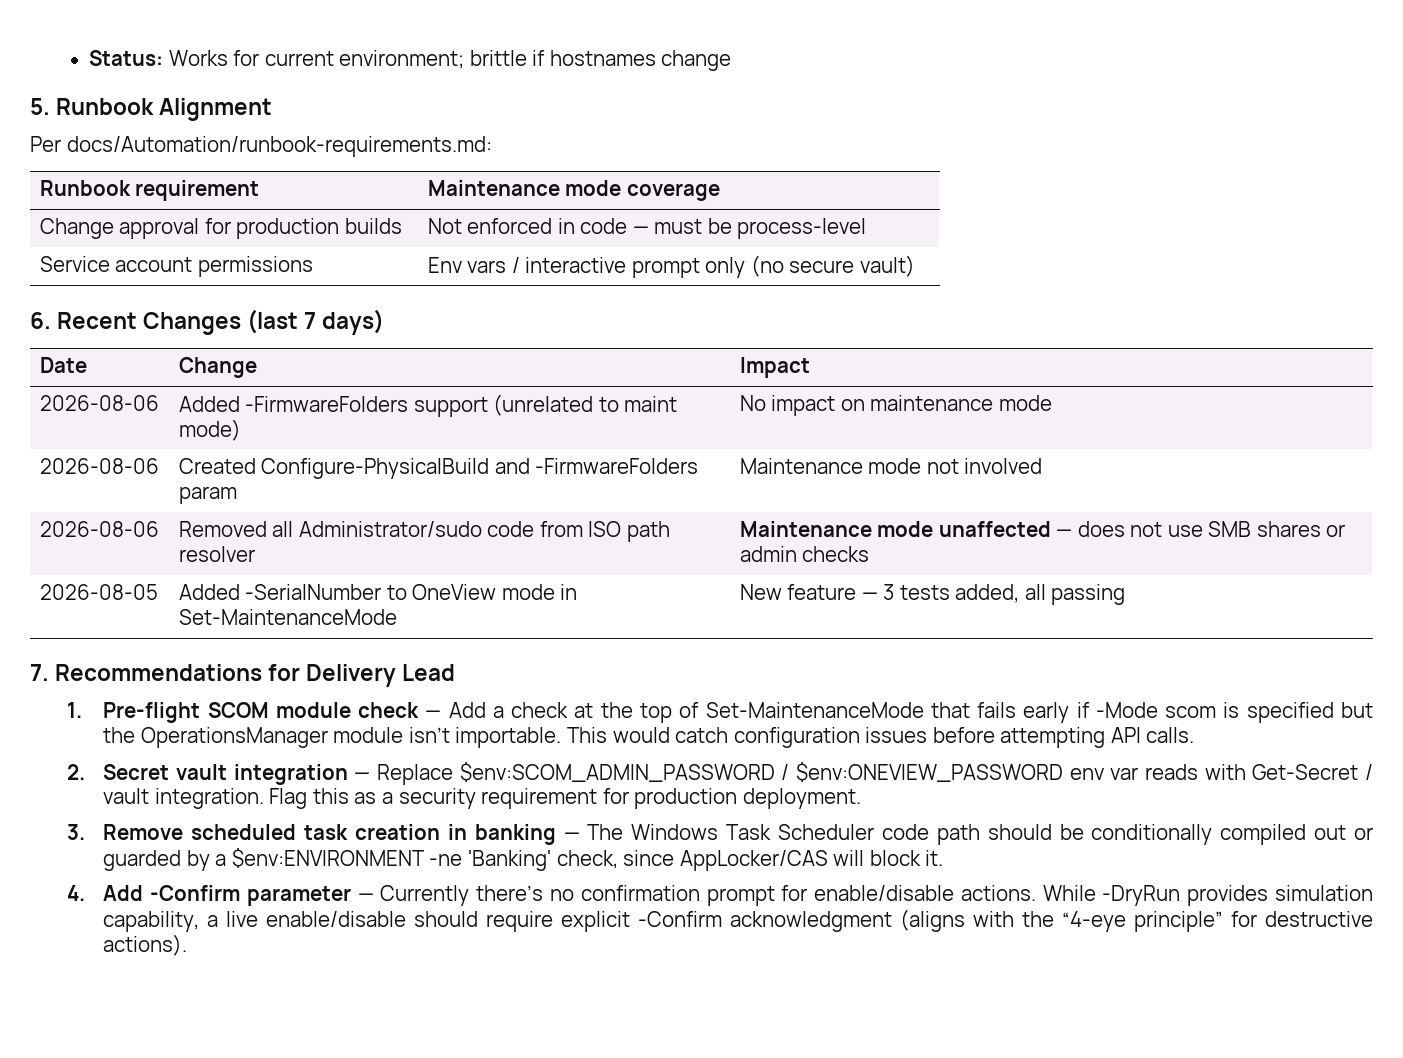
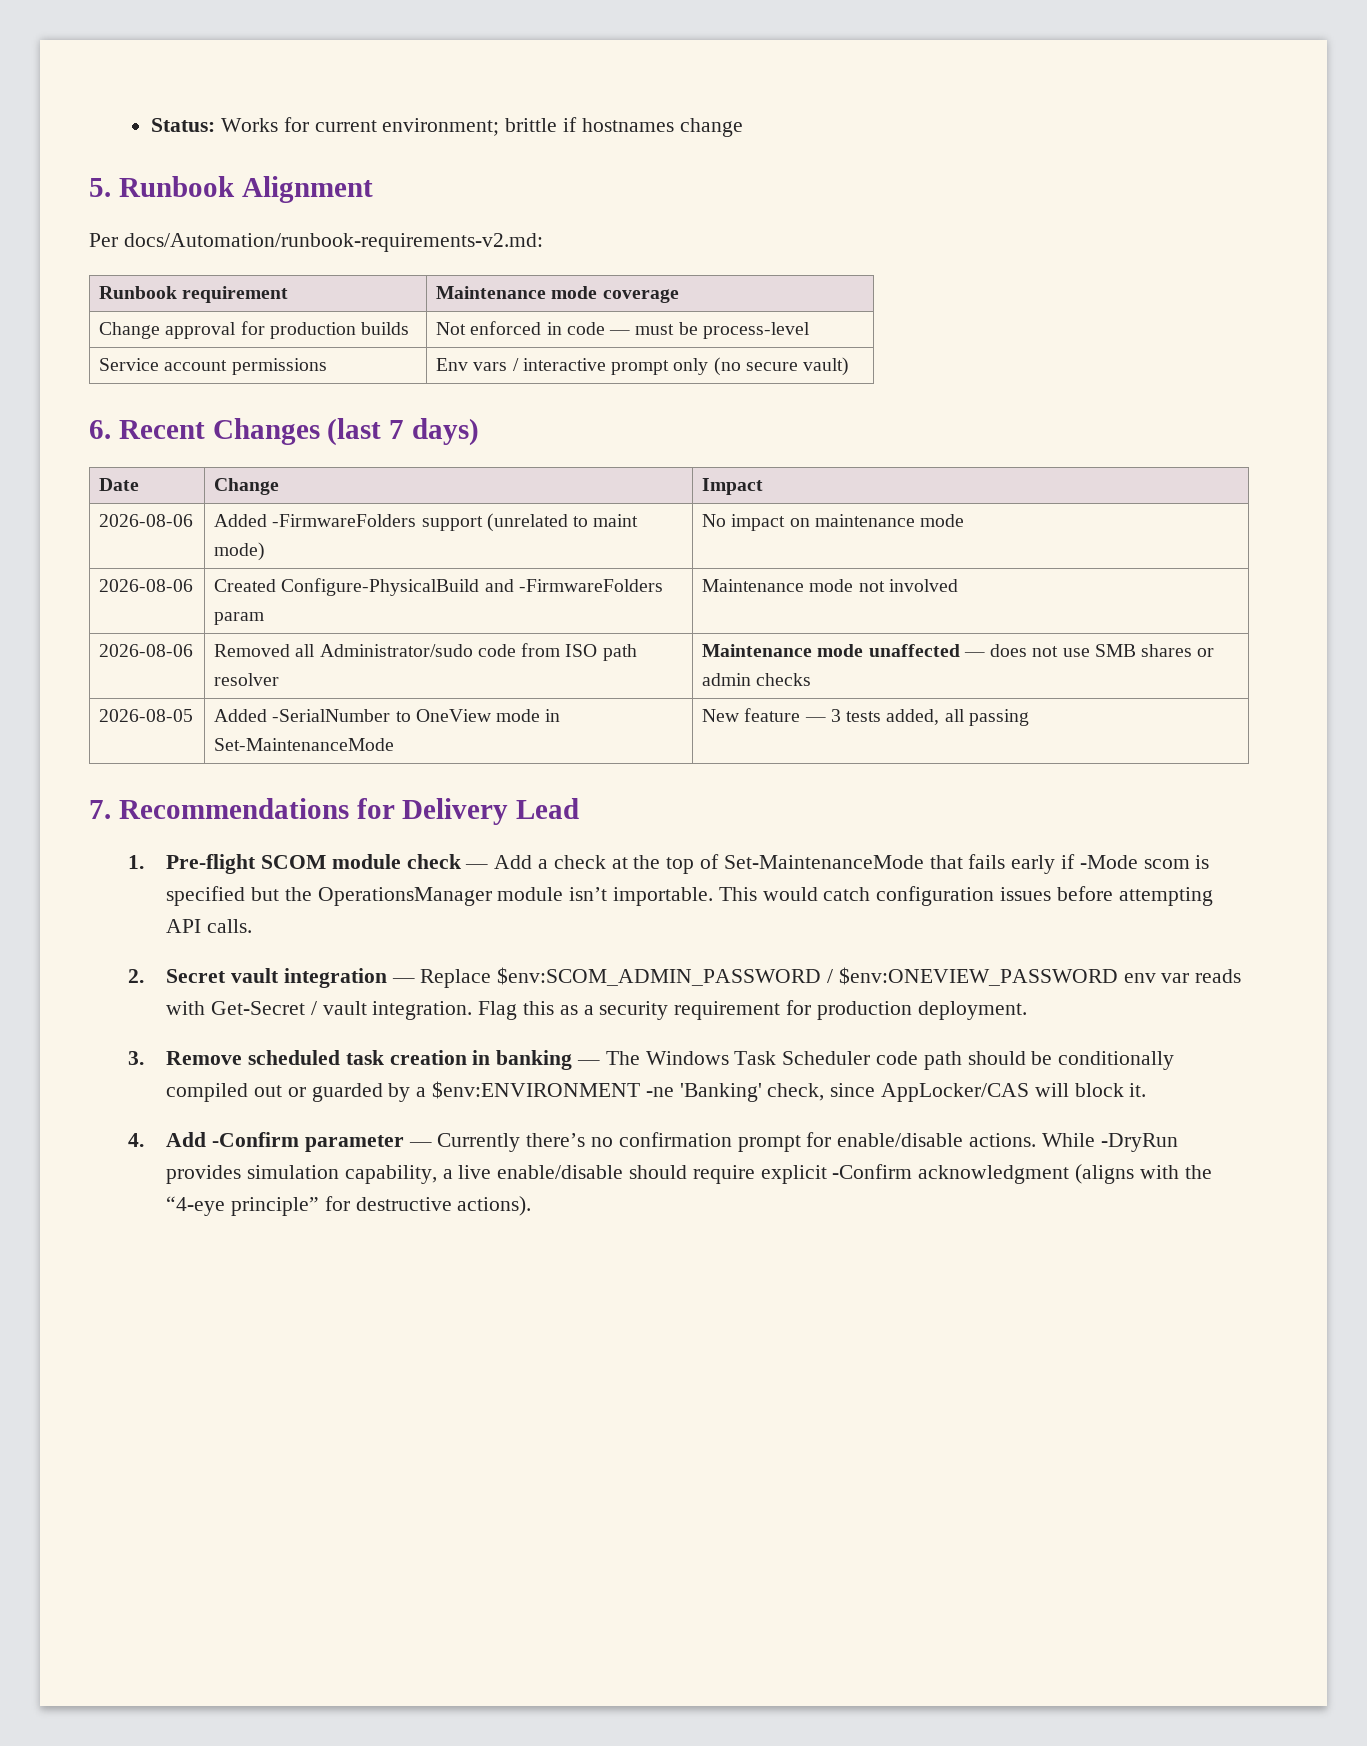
- Per docs/Automation/runbook-requirements.md:
+ Per docs/Automation/runbook-requirements-v2.md:

